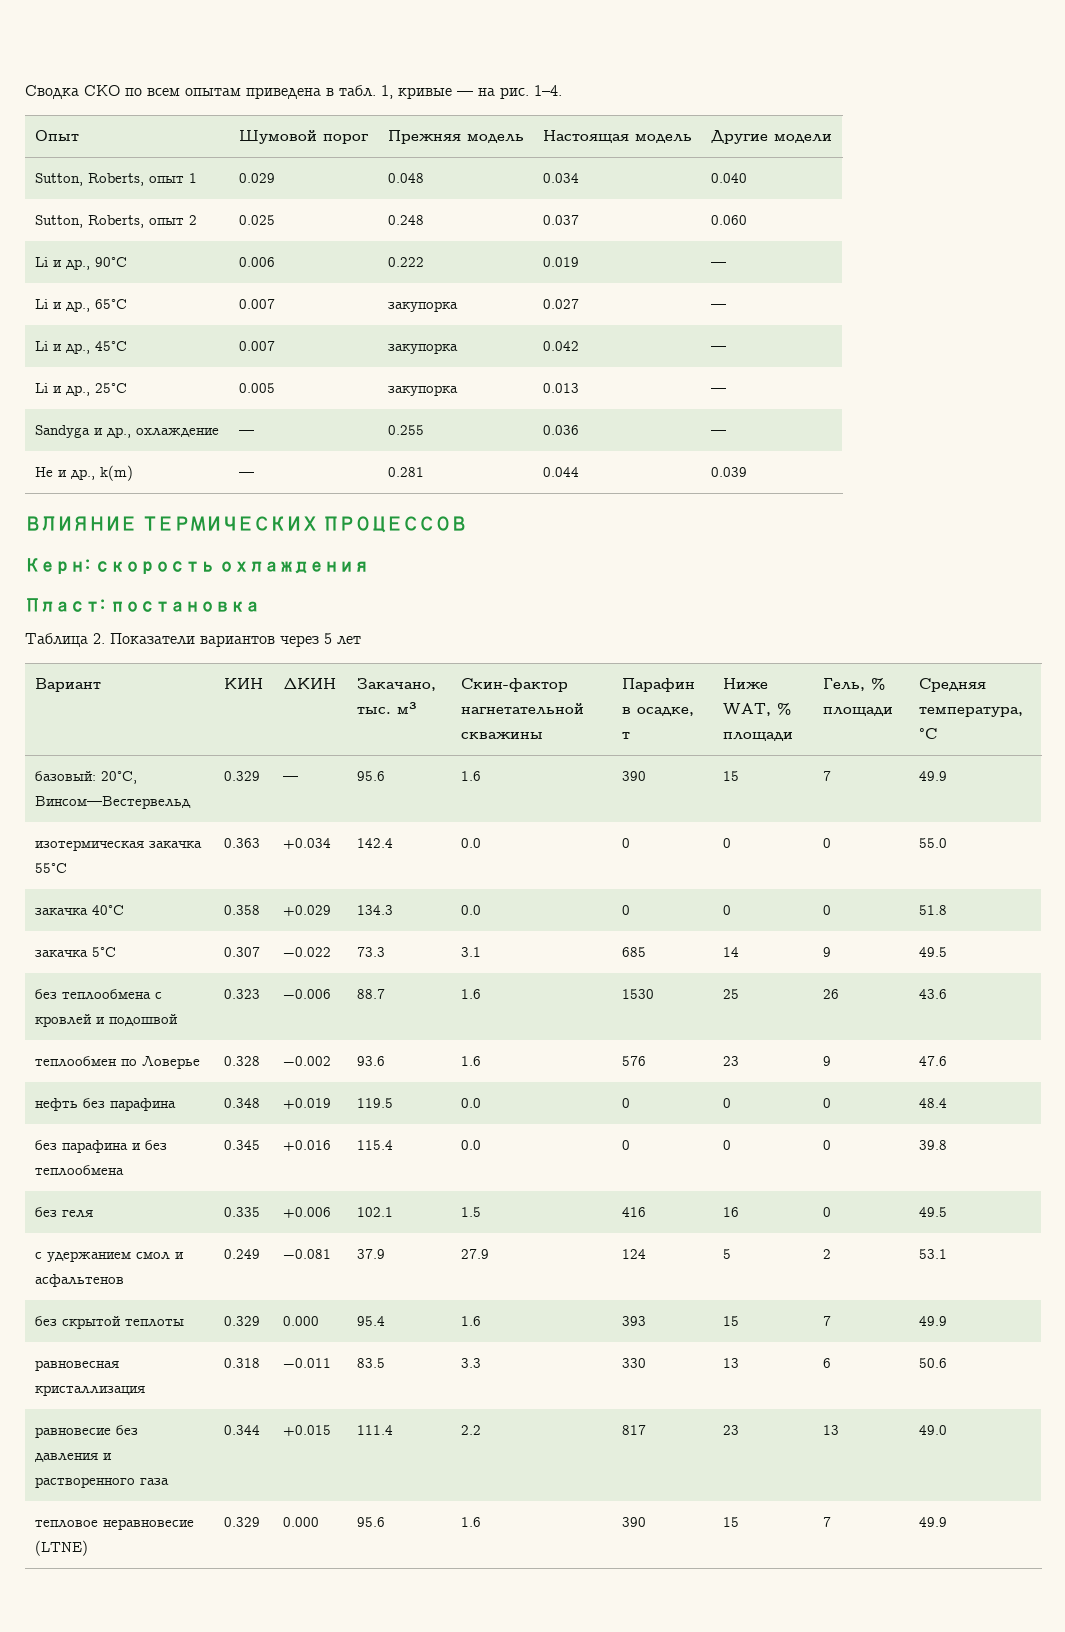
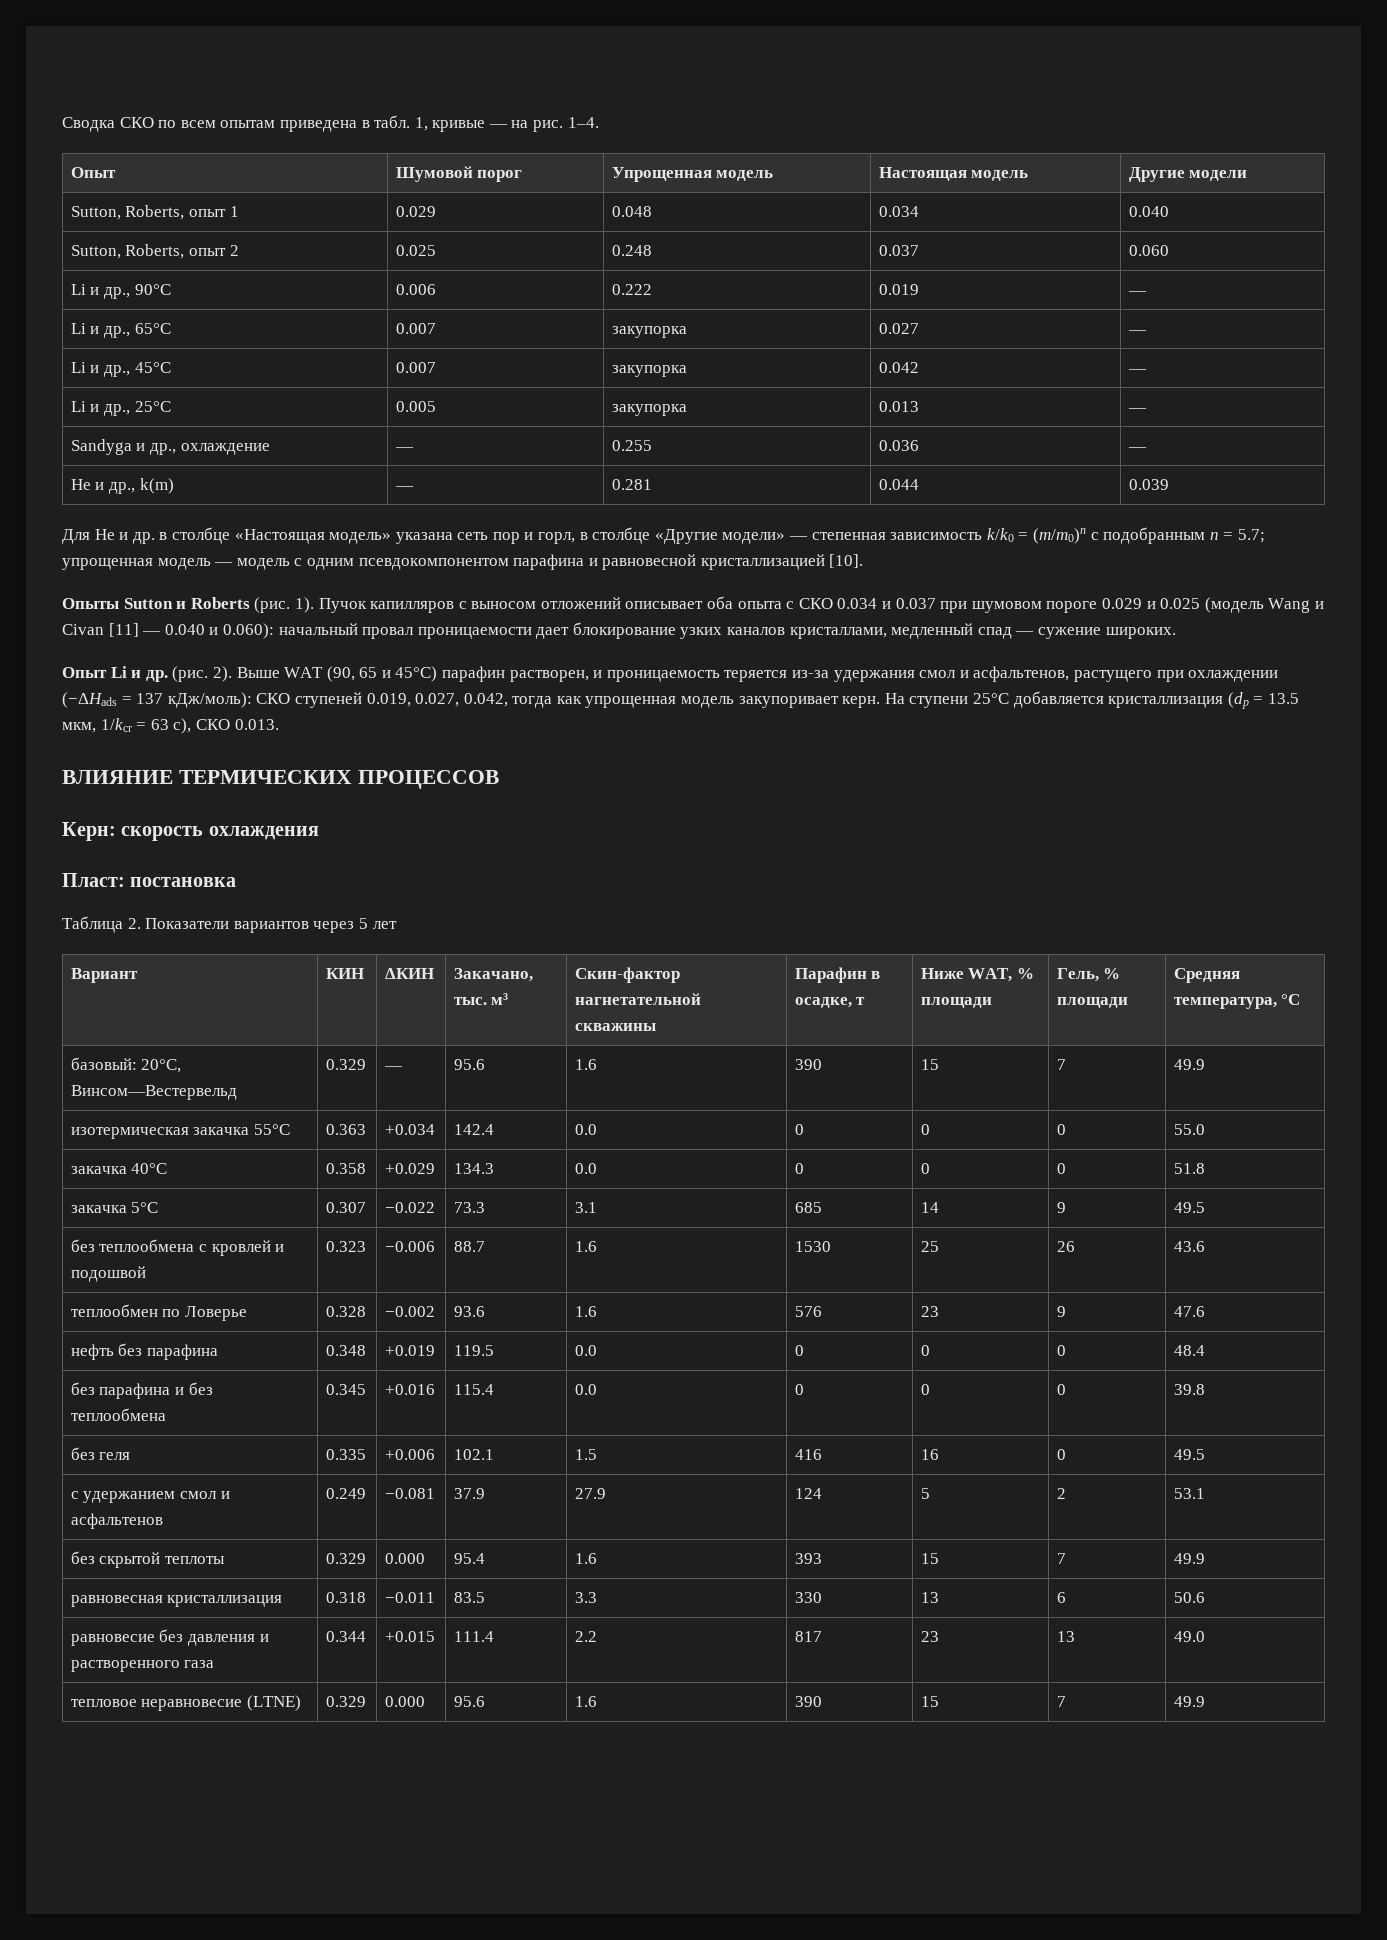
- Опыт | Шумовой порог | Прежняя модель | Настоящая модель | Другие модели
+ Опыт | Шумовой порог | Упрощенная модель | Настоящая модель | Другие модели
+ Для He и др. в столбце «Настоящая модель» указана сеть пор и горл, в столбце «Другие модели» — степенная зависимость k/k0 = (m/m0)n с подобранным n = 5.7; упрощенная модель — модель с одним псевдокомпонентом парафина и равновесной кристаллизацией [10].
+ Опыты Sutton и Roberts (рис. 1). Пучок капилляров с выносом отложений описывает оба опыта с СКО 0.034 и 0.037 при шумовом пороге 0.029 и 0.025 (модель Wang и Civan [11] — 0.040 и 0.060): начальный провал проницаемости дает блокирование узких каналов кристаллами, медленный спад — сужение широких.
+ Опыт Li и др. (рис. 2). Выше WAT (90, 65 и 45°C) парафин растворен, и проницаемость теряется из-за удержания смол и асфальтенов, растущего при охлаждении (−ΔHads = 137 кДж/моль): СКО ступеней 0.019, 0.027, 0.042, тогда как упрощенная модель закупоривает керн. На ступени 25°C добавляется кристаллизация (dp = 13.5 мкм, 1/kcr = 63 с), СКО 0.013.

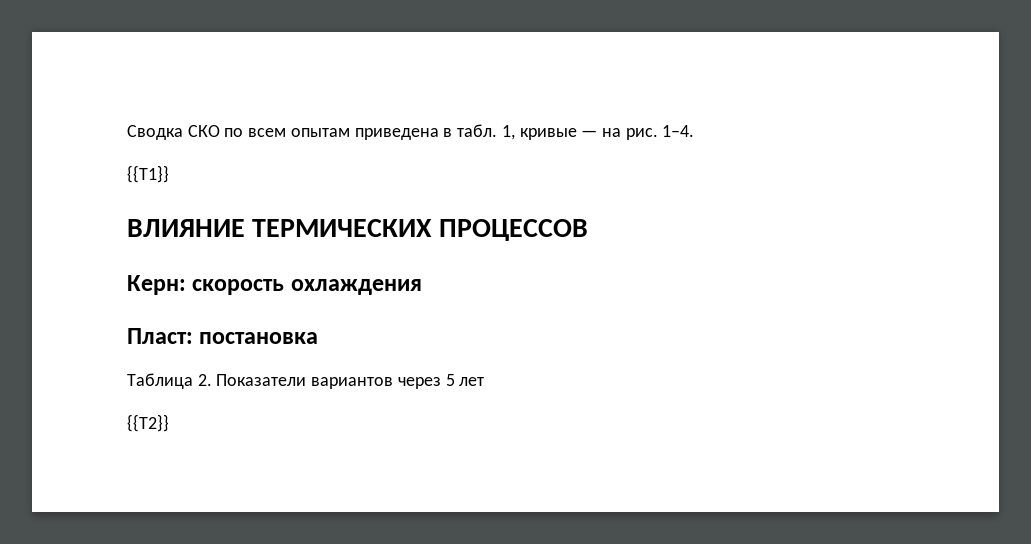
- Опыт | Шумовой порог | Упрощенная модель | Настоящая модель | Другие модели
- Sutton, Roberts, опыт 1 | 0.029 | 0.048 | 0.034 | 0.040
- Sutton, Roberts, опыт 2 | 0.025 | 0.248 | 0.037 | 0.060
- Li и др., 90°C | 0.006 | 0.222 | 0.019 | —
- Li и др., 65°C | 0.007 | закупорка | 0.027 | —
- Li и др., 45°C | 0.007 | закупорка | 0.042 | —
- Li и др., 25°C | 0.005 | закупорка | 0.013 | —
- Sandyga и др., охлаждение | — | 0.255 | 0.036 | —
- He и др., k(m) | — | 0.281 | 0.044 | 0.039
- Для He и др. в столбце «Настоящая модель» указана сеть пор и горл, в столбце «Другие модели» — степенная зависимость k/k0 = (m/m0)n с подобранным n = 5.7; упрощенная модель — модель с одним псевдокомпонентом парафина и равновесной кристаллизацией [10].
- Опыты Sutton и Roberts (рис. 1). Пучок капилляров с выносом отложений описывает оба опыта с СКО 0.034 и 0.037 при шумовом пороге 0.029 и 0.025 (модель Wang и Civan [11] — 0.040 и 0.060): начальный провал проницаемости дает блокирование узких каналов кристаллами, медленный спад — сужение широких.
- Опыт Li и др. (рис. 2). Выше WAT (90, 65 и 45°C) парафин растворен, и проницаемость теряется из-за удержания смол и асфальтенов, растущего при охлаждении (−ΔHads = 137 кДж/моль): СКО ступеней 0.019, 0.027, 0.042, тогда как упрощенная модель закупоривает керн. На ступени 25°C добавляется кристаллизация (dp = 13.5 мкм, 1/kcr = 63 с), СКО 0.013.
+ {{T1}}
- Вариант | КИН | ΔКИН | Закачано, тыс. м³ | Скин-фактор нагнетательной скважины | Парафин в осадке, т | Ниже WAT, % площади | Гель, % площади | Средняя температура, °C
- базовый: 20°C, Винсом—Вестервельд | 0.329 | — | 95.6 | 1.6 | 390 | 15 | 7 | 49.9
- изотермическая закачка 55°C | 0.363 | +0.034 | 142.4 | 0.0 | 0 | 0 | 0 | 55.0
- закачка 40°C | 0.358 | +0.029 | 134.3 | 0.0 | 0 | 0 | 0 | 51.8
- закачка 5°C | 0.307 | −0.022 | 73.3 | 3.1 | 685 | 14 | 9 | 49.5
- без теплообмена с кровлей и подошвой | 0.323 | −0.006 | 88.7 | 1.6 | 1530 | 25 | 26 | 43.6
- теплообмен по Ловерье | 0.328 | −0.002 | 93.6 | 1.6 | 576 | 23 | 9 | 47.6
- нефть без парафина | 0.348 | +0.019 | 119.5 | 0.0 | 0 | 0 | 0 | 48.4
- без парафина и без теплообмена | 0.345 | +0.016 | 115.4 | 0.0 | 0 | 0 | 0 | 39.8
- без геля | 0.335 | +0.006 | 102.1 | 1.5 | 416 | 16 | 0 | 49.5
- с удержанием смол и асфальтенов | 0.249 | −0.081 | 37.9 | 27.9 | 124 | 5 | 2 | 53.1
- без скрытой теплоты | 0.329 | 0.000 | 95.4 | 1.6 | 393 | 15 | 7 | 49.9
- равновесная кристаллизация | 0.318 | −0.011 | 83.5 | 3.3 | 330 | 13 | 6 | 50.6
- равновесие без давления и растворенного газа | 0.344 | +0.015 | 111.4 | 2.2 | 817 | 23 | 13 | 49.0
- тепловое неравновесие (LTNE) | 0.329 | 0.000 | 95.6 | 1.6 | 390 | 15 | 7 | 49.9
+ {{T2}}

